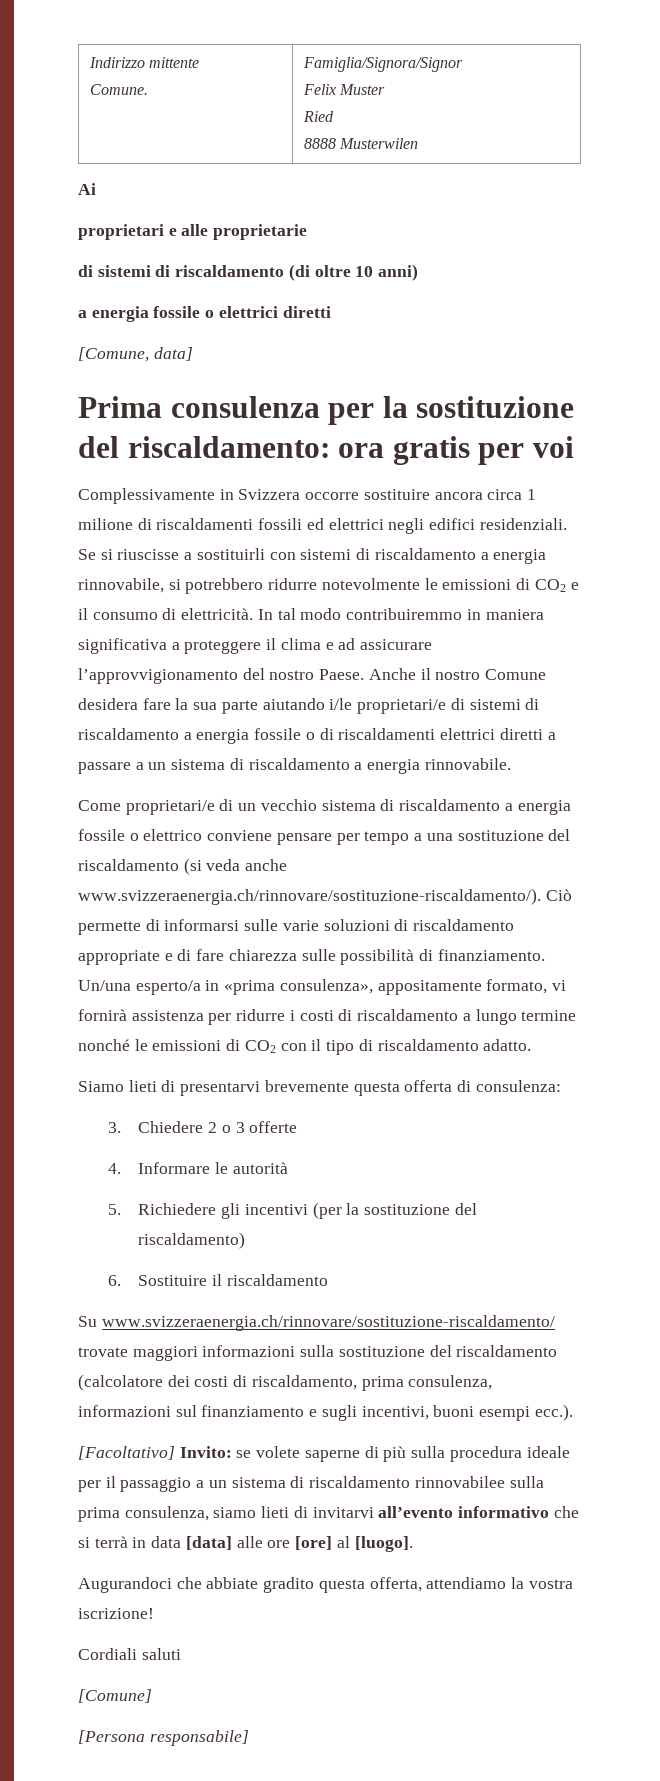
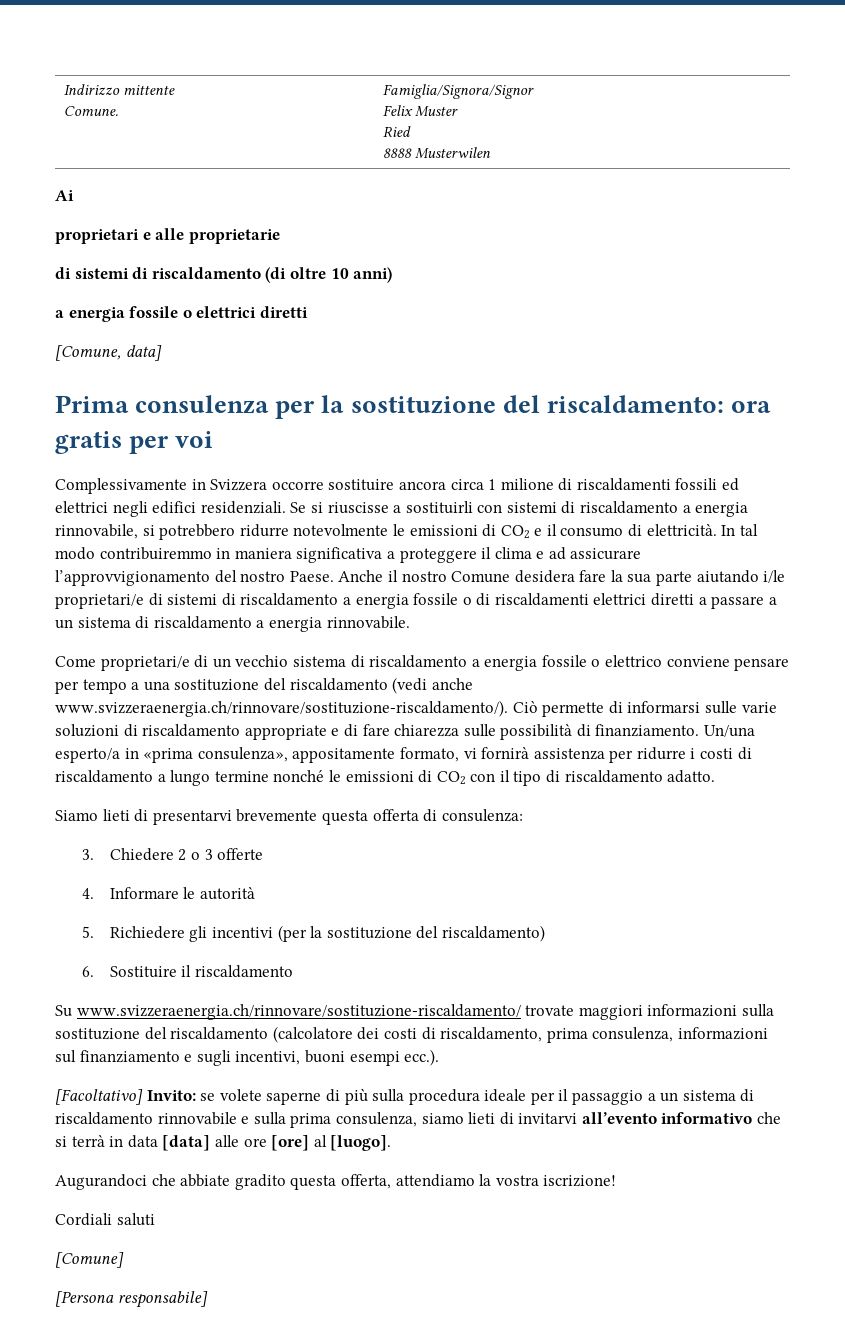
- Come proprietari/e di un vecchio sistema di riscaldamento a energia fossile o elettrico conviene pensare per tempo a una sostituzione del riscaldamento (si veda anche www.svizzeraenergia.ch/rinnovare/sostituzione-riscaldamento/). Ciò permette di informarsi sulle varie soluzioni di riscaldamento appropriate e di fare chiarezza sulle possibilità di finanziamento.
+ Come proprietari/e di un vecchio sistema di riscaldamento a energia fossile o elettrico conviene pensare per tempo a una sostituzione del riscaldamento (vedi anche www.svizzeraenergia.ch/rinnovare/sostituzione-riscaldamento/). Ciò permette di informarsi sulle varie soluzioni di riscaldamento appropriate e di fare chiarezza sulle possibilità di finanziamento.
- [Facoltativo] Invito: se volete saperne di più sulla procedura ideale per il passaggio a un sistema di riscaldamento rinnovabilee sulla prima consulenza, siamo lieti di invitarvi all’evento informativo che si terrà in data [data] alle ore [ore] al [luogo].
+ [Facoltativo] Invito: se volete saperne di più sulla procedura ideale per il passaggio a un sistema di riscaldamento rinnovabile e sulla prima consulenza, siamo lieti di invitarvi all’evento informativo che si terrà in data [data] alle ore [ore] al [luogo].

